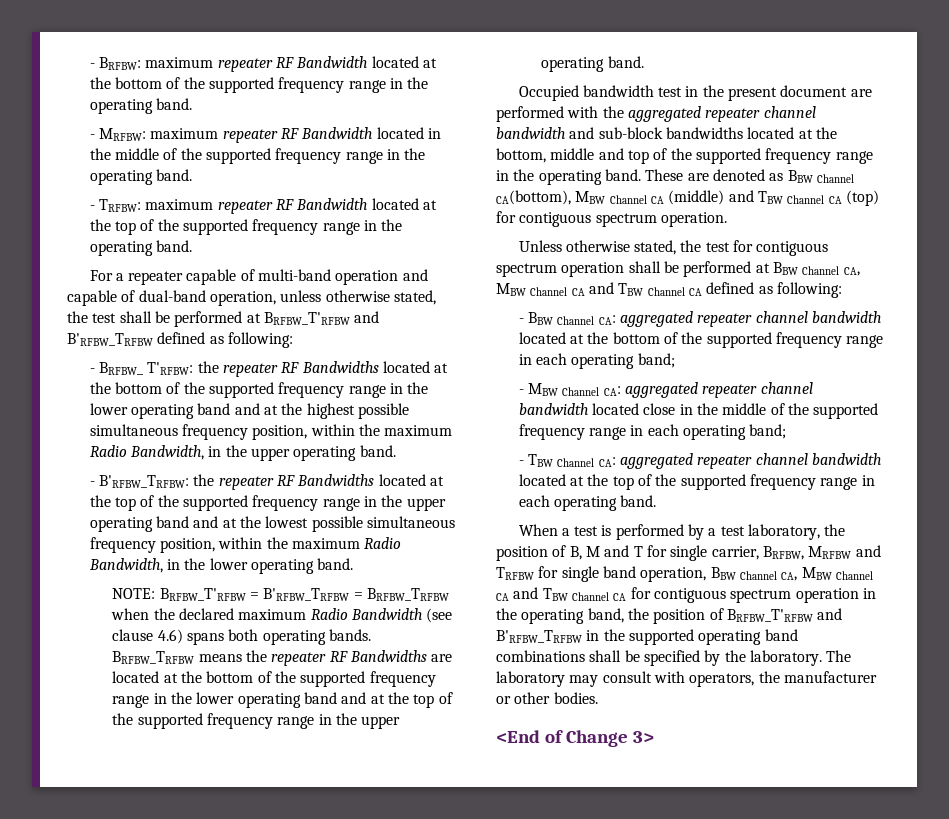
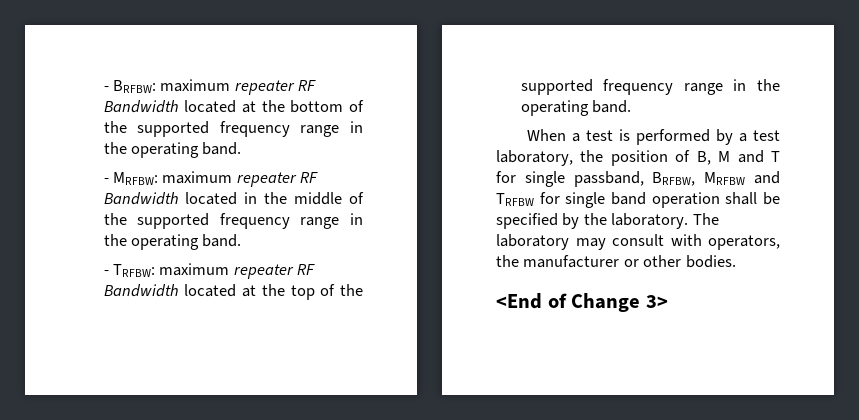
- For a repeater capable of multi-band operation and capable of dual-band operation, unless otherwise stated, the test shall be performed at BRFBW_T'RFBW and B'RFBW_TRFBW defined as following:
- - BRFBW_ T'RFBW: the repeater RF Bandwidths located at the bottom of the supported frequency range in the lower operating band and at the highest possible simultaneous frequency position, within the maximum Radio Bandwidth, in the upper operating band.
- - B'RFBW_TRFBW: the repeater RF Bandwidths located at the top of the supported frequency range in the upper operating band and at the lowest possible simultaneous frequency position, within the maximum Radio Bandwidth, in the lower operating band.
- NOTE: BRFBW_T'RFBW = B'RFBW_TRFBW = BRFBW_TRFBW when the declared maximum Radio Bandwidth (see clause 4.6) spans both operating bands. BRFBW_TRFBW means the repeater RF Bandwidths are located at the bottom of the supported frequency range in the lower operating band and at the top of the supported frequency range in the upper operating band.
- Occupied bandwidth test in the present document are performed with the aggregated repeater channel bandwidth and sub-block bandwidths located at the bottom, middle and top of the supported frequency range in the operating band. These are denoted as BBW Channel CA(bottom), MBW Channel CA (middle) and TBW Channel CA (top) for contiguous spectrum operation.
- Unless otherwise stated, the test for contiguous spectrum operation shall be performed at BBW Channel CA, MBW Channel CA and TBW Channel CA defined as following:
- - BBW Channel CA: aggregated repeater channel bandwidth located at the bottom of the supported frequency range in each operating band;
- - MBW Channel CA: aggregated repeater channel bandwidth located close in the middle of the supported frequency range in each operating band;
- - TBW Channel CA: aggregated repeater channel bandwidth located at the top of the supported frequency range in each operating band.
- When a test is performed by a test laboratory, the position of B, M and T for single carrier, BRFBW, MRFBW and TRFBW for single band operation, BBW Channel CA, MBW Channel CA and TBW Channel CA for contiguous spectrum operation in the operating band, the position of BRFBW_T'RFBW and B'RFBW_TRFBW in the supported operating band combinations shall be specified by the laboratory.
+ When a test is performed by a test laboratory, the position of B, M and T for single passband, BRFBW, MRFBW and TRFBW for single band operation shall be specified by the laboratory.

